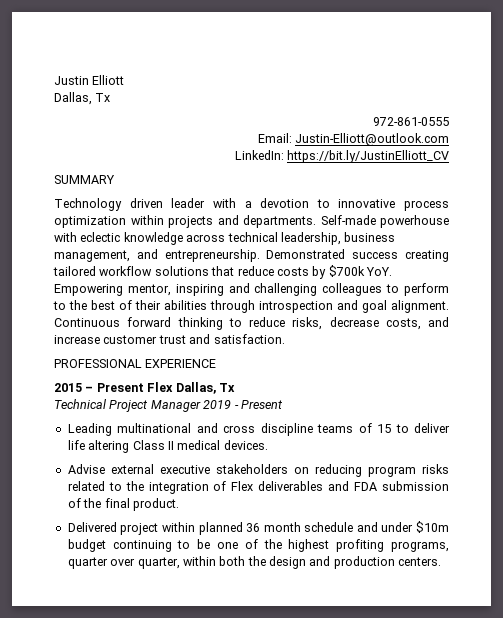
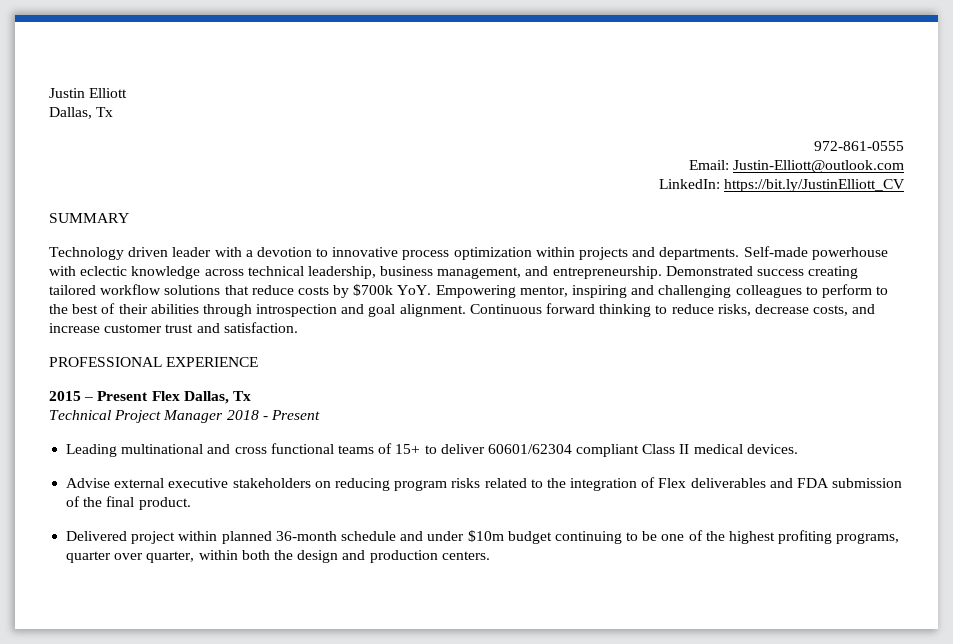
- Technical Project Manager 2019 - Present
+ Technical Project Manager 2018 - Present
- Leading multinational and cross discipline teams of 15 to deliver life altering Class II medical devices.
+ Leading multinational and cross functional teams of 15+ to deliver 60601/62304 compliant Class II medical devices.
- Delivered project within planned 36 month schedule and under $10m budget continuing to be one of the highest profiting programs, quarter over quarter, within both the design and production centers.
+ Delivered project within planned 36-month schedule and under $10m budget continuing to be one of the highest profiting programs, quarter over quarter, within both the design and production centers.

